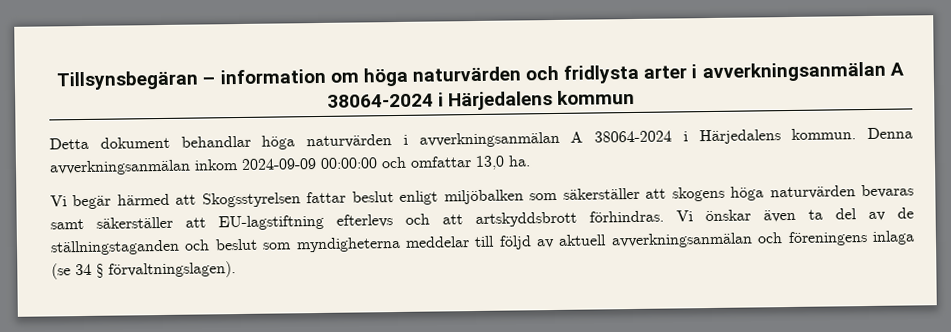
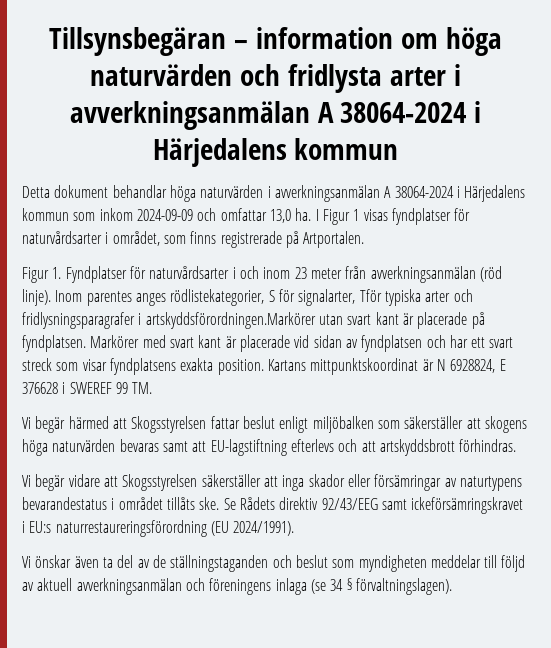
- Detta dokument behandlar höga naturvärden i avverkningsanmälan A 38064-2024 i Härjedalens kommun. Denna avverkningsanmälan inkom 2024-09-09 00:00:00 och omfattar 13,0 ha.
+ Detta dokument behandlar höga naturvärden i avverkningsanmälan A 38064-2024 i Härjedalens kommun som inkom 2024-09-09 och omfattar 13,0 ha. I Figur 1 visas fyndplatser för naturvårdsarter i området, som finns registrerade på Artportalen.
+ Figur 1. Fyndplatser för naturvårdsarter i och inom 23 meter från avverkningsanmälan (röd linje). Inom parentes anges rödlistekategorier, S för signalarter, Tför typiska arter och fridlysningsparagrafer i artskyddsförordningen.Markörer utan svart kant är placerade på fyndplatsen. Markörer med svart kant är placerade vid sidan av fyndplatsen och har ett svart streck som visar fyndplatsens exakta position. Kartans mittpunktskoordinat är N 6928824, E 376628 i SWEREF 99 TM.
- Vi begär härmed att Skogsstyrelsen fattar beslut enligt miljöbalken som säkerställer att skogens höga naturvärden bevaras samt säkerställer att EU-lagstiftning efterlevs och att artskyddsbrott förhindras. Vi önskar även ta del av de ställningstaganden och beslut som myndigheterna meddelar till följd av aktuell avverkningsanmälan och föreningens inlaga (se 34 § förvaltningslagen).
+ Vi begär härmed att Skogsstyrelsen fattar beslut enligt miljöbalken som säkerställer att skogens höga naturvärden bevaras samt att EU-lagstiftning efterlevs och att artskyddsbrott förhindras.
+ Vi begär vidare att Skogsstyrelsen säkerställer att inga skador eller försämringar av naturtypens bevarandestatus i området tillåts ske. Se Rådets direktiv 92/43/EEG samt ickeförsämringskravet i EU:s naturrestaureringsförordning (EU 2024/1991).
+ Vi önskar även ta del av de ställningstaganden och beslut som myndigheten meddelar till följd av aktuell avverkningsanmälan och föreningens inlaga (se 34 § förvaltningslagen).

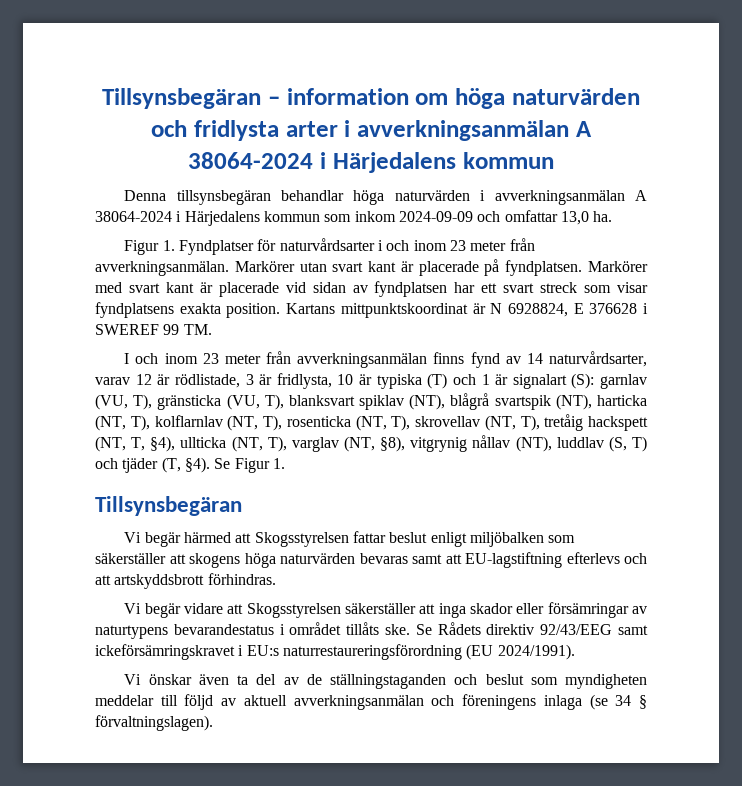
- Detta dokument behandlar höga naturvärden i avverkningsanmälan A 38064-2024 i Härjedalens kommun som inkom 2024-09-09 och omfattar 13,0 ha. I Figur 1 visas fyndplatser för naturvårdsarter i området, som finns registrerade på Artportalen.
+ Denna tillsynsbegäran behandlar höga naturvärden i avverkningsanmälan A 38064-2024 i Härjedalens kommun som inkom 2024-09-09 och omfattar 13,0 ha.
- Figur 1. Fyndplatser för naturvårdsarter i och inom 23 meter från avverkningsanmälan (röd linje). Inom parentes anges rödlistekategorier, S för signalarter, Tför typiska arter och fridlysningsparagrafer i artskyddsförordningen.Markörer utan svart kant är placerade på fyndplatsen.
+ Figur 1. Fyndplatser för naturvårdsarter i och inom 23 meter från avverkningsanmälan. Markörer utan svart kant är placerade på fyndplatsen.
- Markörer med svart kant är placerade vid sidan av fyndplatsen och har ett svart streck som visar fyndplatsens exakta position.
+ Markörer med svart kant är placerade vid sidan av fyndplatsen har ett svart streck som visar fyndplatsens exakta position.
+ I och inom 23 meter från avverkningsanmälan finns fynd av 14 naturvårdsarter, varav 12 är rödlistade, 3 är fridlysta, 10 är typiska (T) och 1 är signalart (S): garnlav (VU, T), gränsticka (VU, T), blanksvart spiklav (NT), blågrå svartspik (NT), harticka (NT, T), kolflarnlav (NT, T), rosenticka (NT, T), skrovellav (NT, T), tretåig hackspett (NT, T, §4), ullticka (NT, T), varglav (NT, §8), vitgrynig nållav (NT), luddlav (S, T) och tjäder (T, §4). Se Figur 1.
+ Tillsynsbegäran

